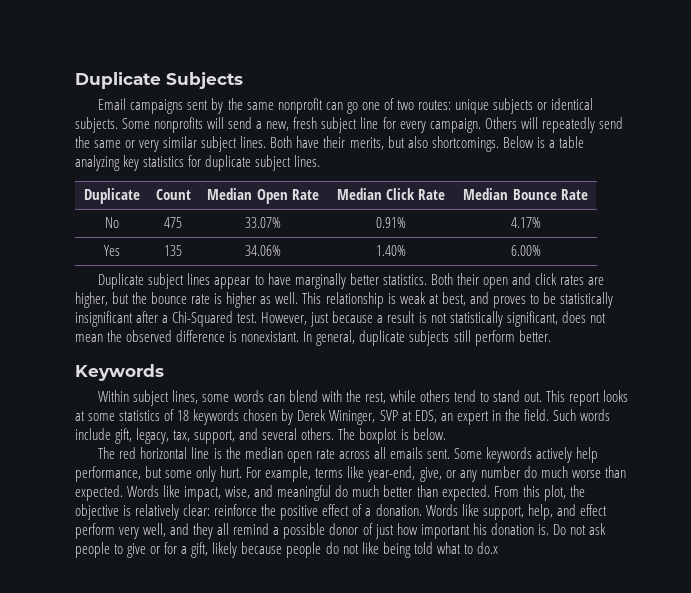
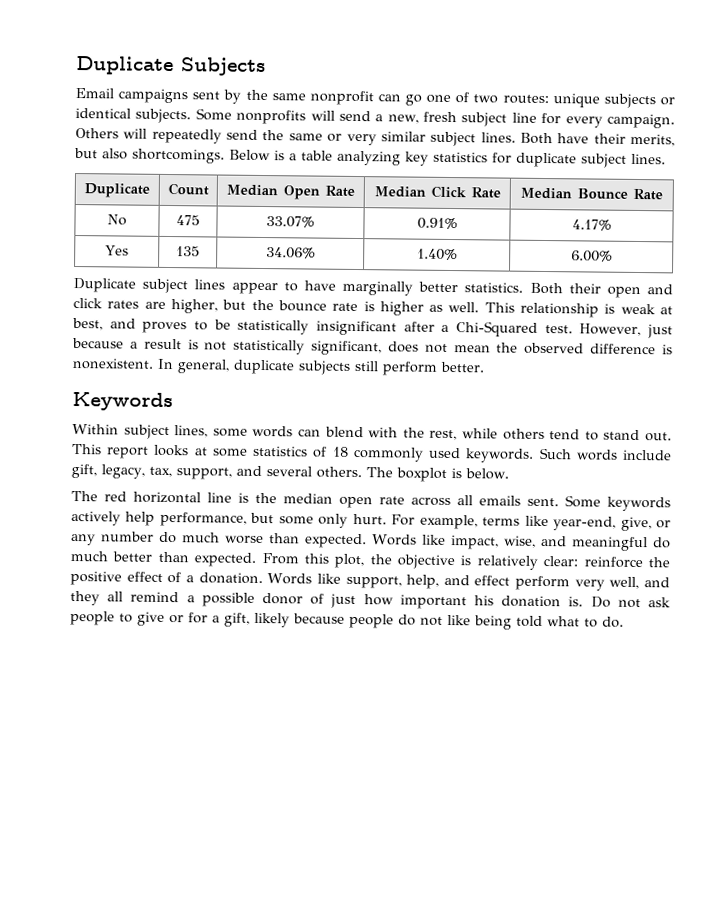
- However, just because a result is not statistically significant, does not mean the observed difference is nonexistant.
+ However, just because a result is not statistically significant, does not mean the observed difference is nonexistent.
- This report looks at some statistics of 18 keywords chosen by Derek Wininger, SVP at EDS, an expert in the field.
+ This report looks at some statistics of 18 commonly used keywords.
- Do not ask people to give or for a gift, likely because people do not like being told what to do.x
+ Do not ask people to give or for a gift, likely because people do not like being told what to do.

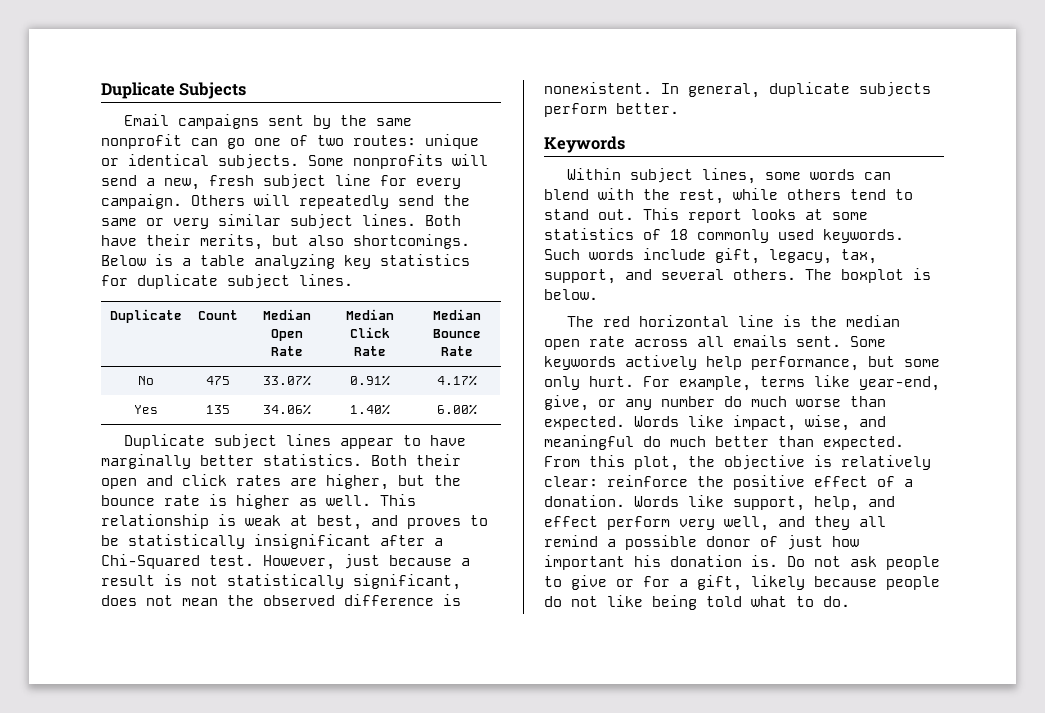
- Email campaigns sent by the same nonprofit can go one of two routes: unique subjects or identical subjects.
+ Email campaigns sent by the same nonprofit can go one of two routes: unique or identical subjects.
- In general, duplicate subjects still perform better.
+ In general, duplicate subjects perform better.

